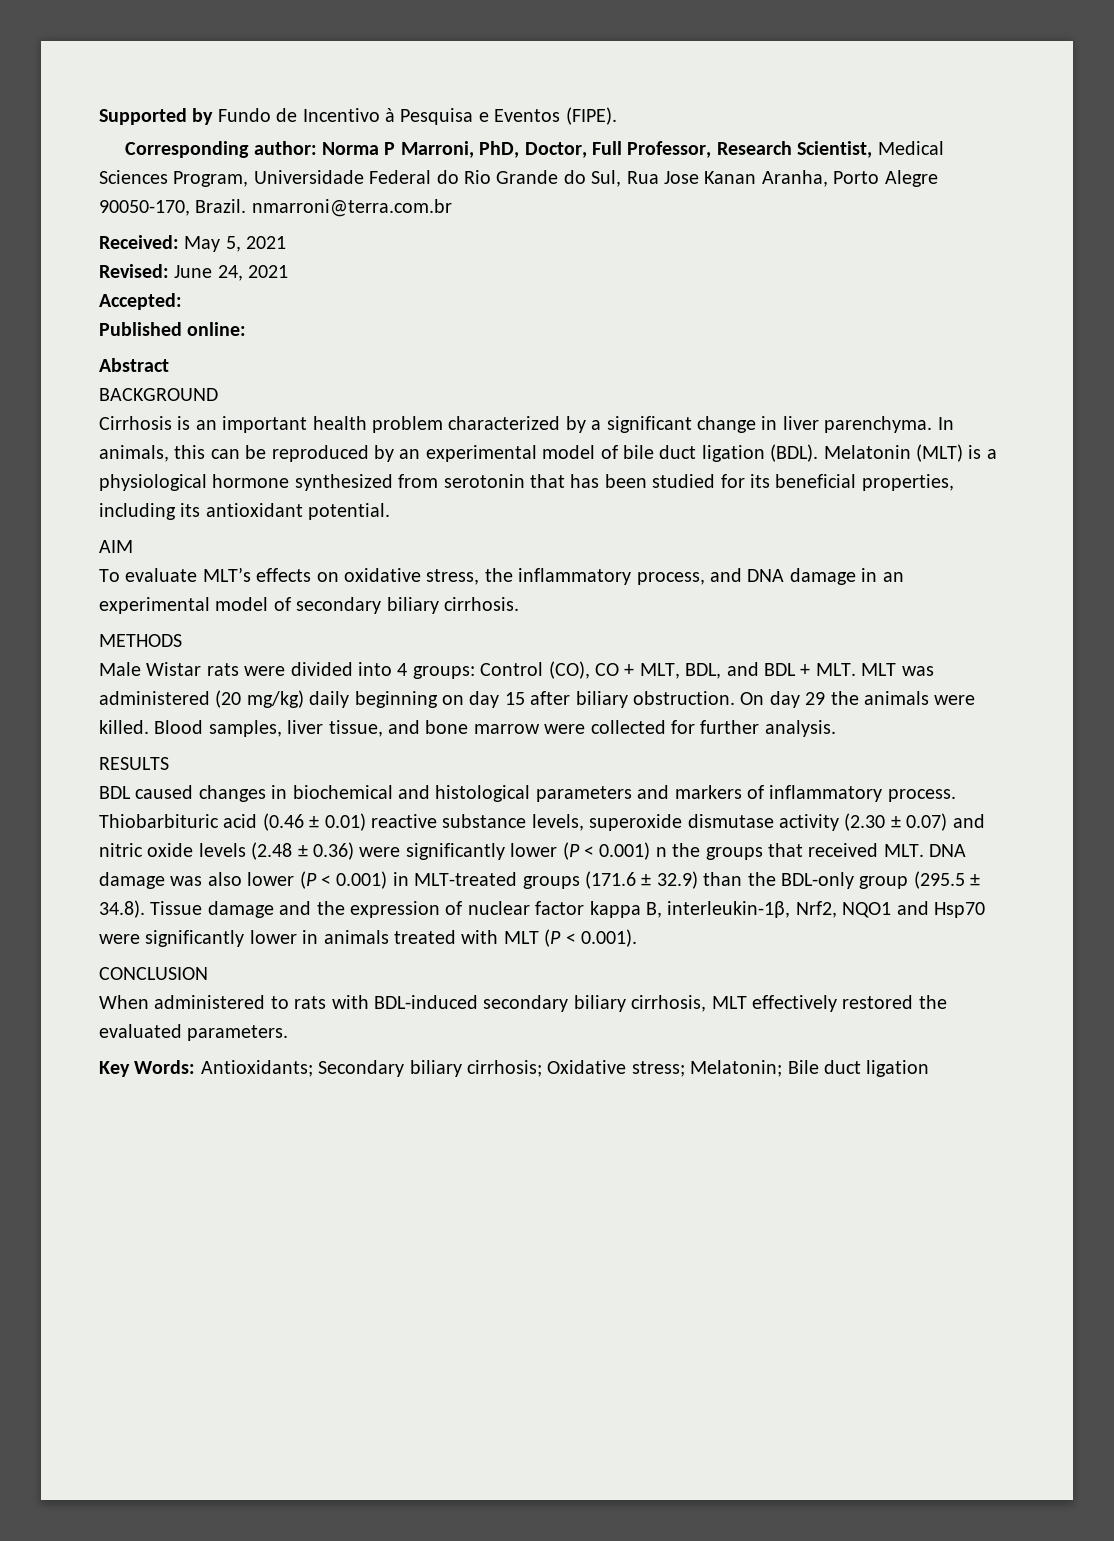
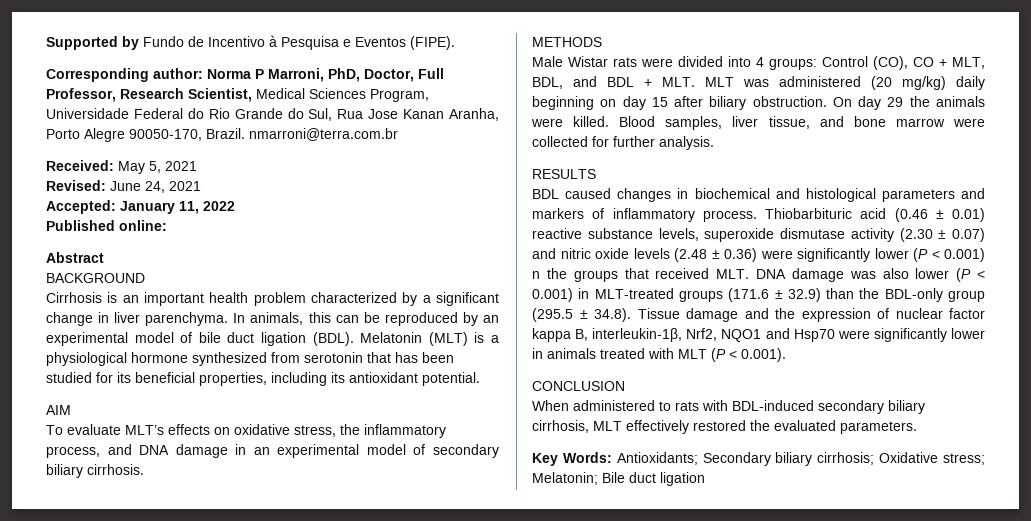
- Accepted:
+ Accepted: January 11, 2022

